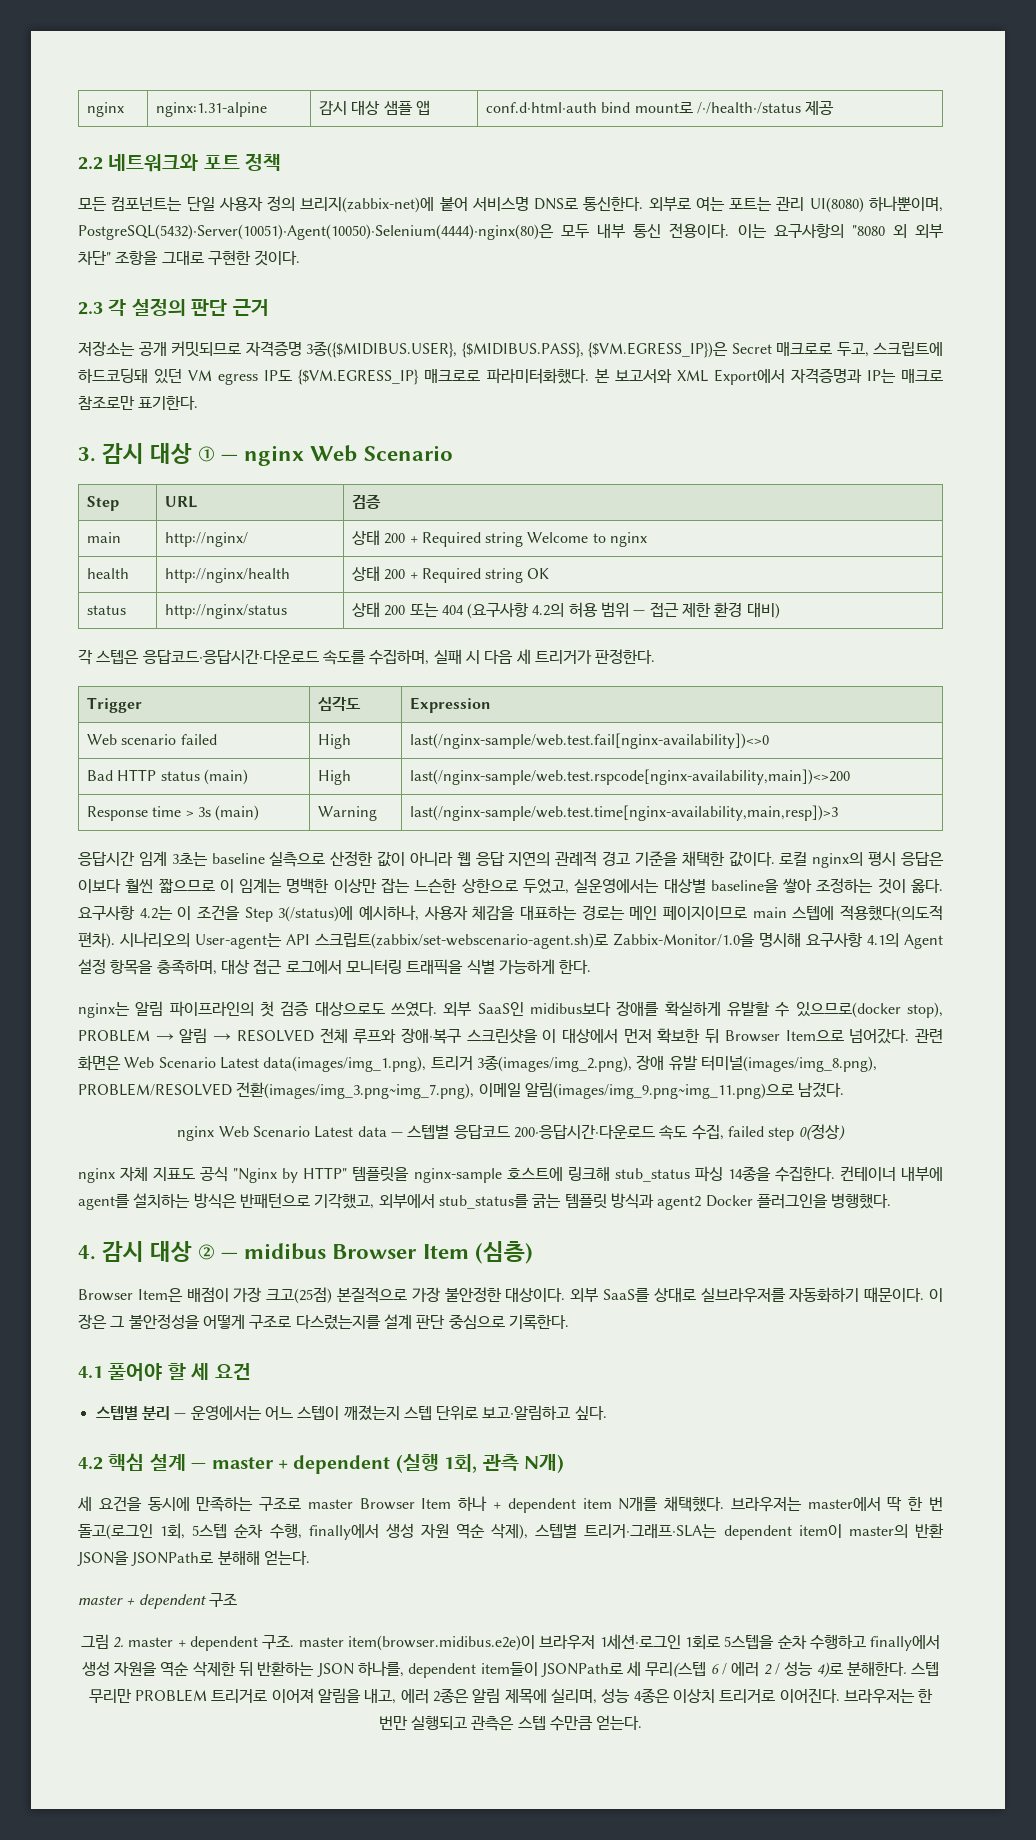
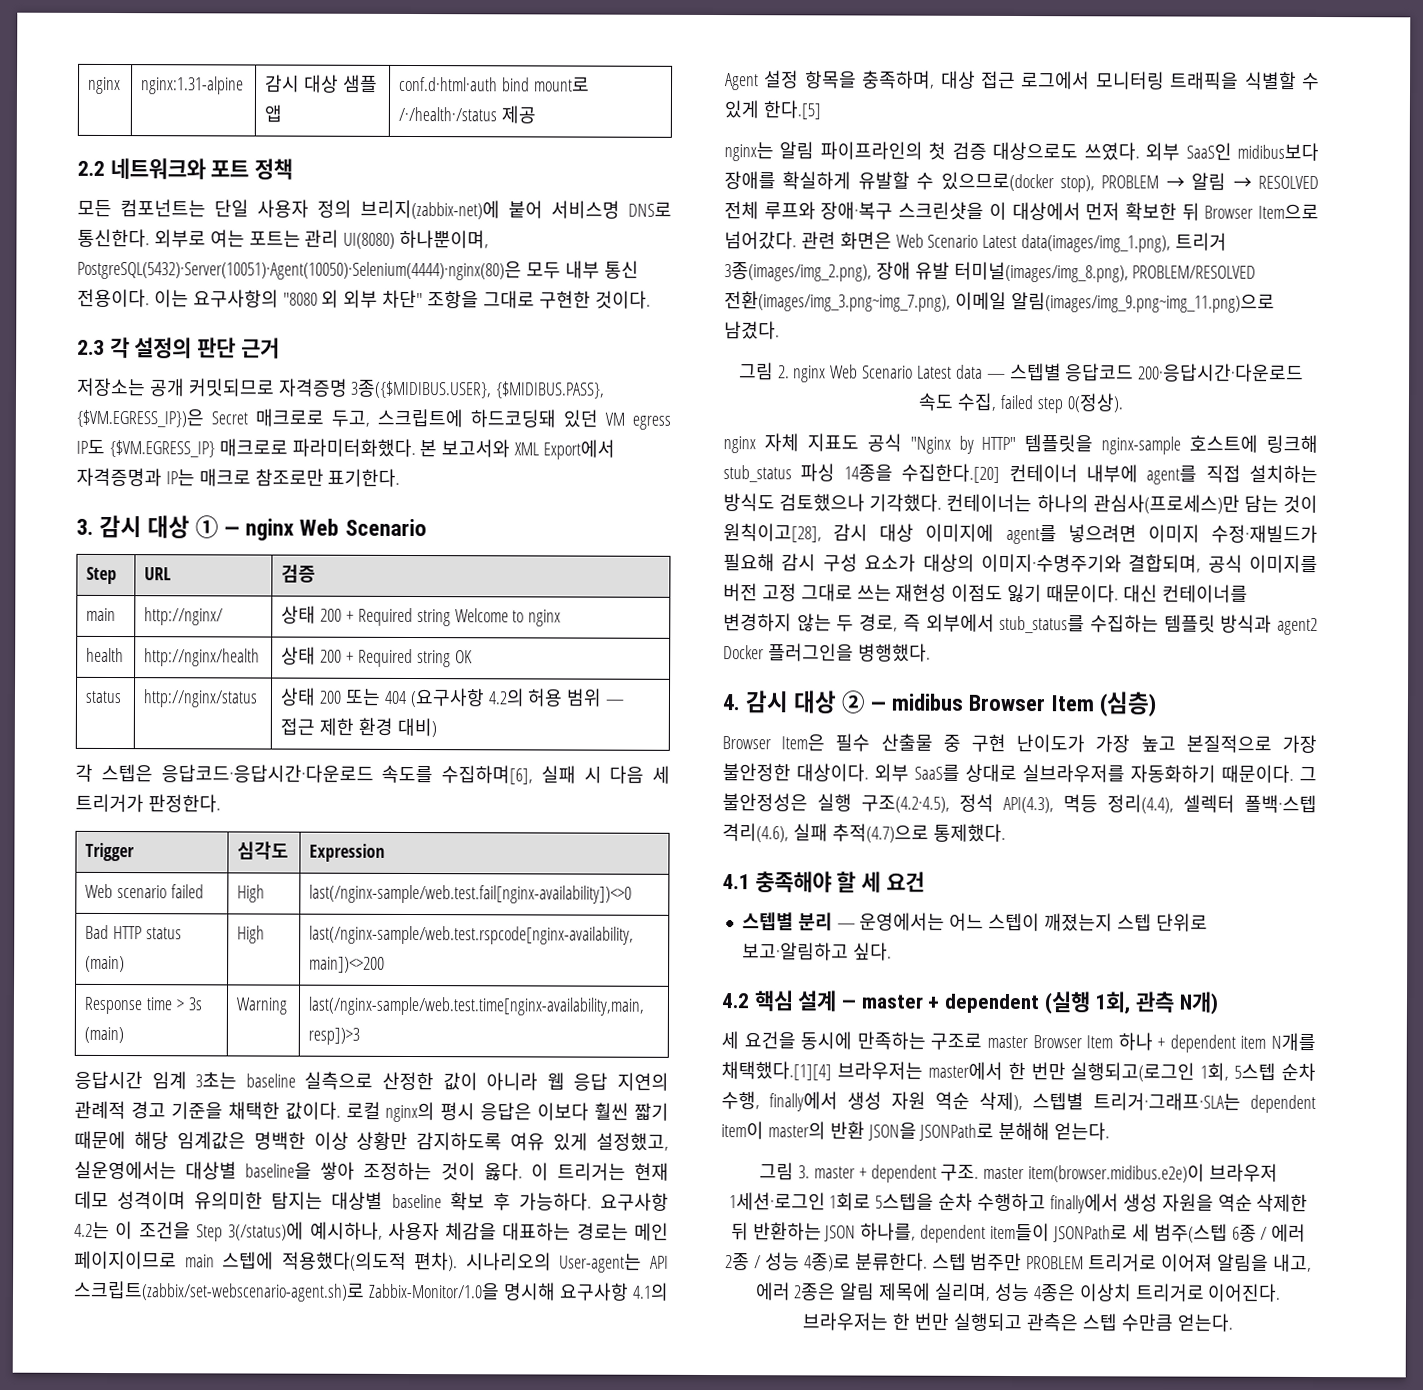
- 각 스텝은 응답코드·응답시간·다운로드 속도를 수집하며, 실패 시 다음 세 트리거가 판정한다.
+ 각 스텝은 응답코드·응답시간·다운로드 속도를 수집하며[6], 실패 시 다음 세 트리거가 판정한다.
- 로컬 nginx의 평시 응답은 이보다 훨씬 짧으므로 이 임계는 명백한 이상만 잡는 느슨한 상한으로 두었고, 실운영에서는 대상별 baseline을 쌓아 조정하는 것이 옳다.
+ 로컬 nginx의 평시 응답은 이보다 훨씬 짧기 때문에 해당 임계값은 명백한 이상 상황만 감지하도록 여유 있게 설정했고, 실운영에서는 대상별 baseline을 쌓아 조정하는 것이 옳다.
+ 이 트리거는 현재 데모 성격이며 유의미한 탐지는 대상별 baseline 확보 후 가능하다.
- 시나리오의 User-agent는 API 스크립트(zabbix/set-webscenario-agent.sh)로 Zabbix-Monitor/1.0을 명시해 요구사항 4.1의 Agent 설정 항목을 충족하며, 대상 접근 로그에서 모니터링 트래픽을 식별 가능하게 한다.
+ 시나리오의 User-agent는 API 스크립트(zabbix/set-webscenario-agent.sh)로 Zabbix-Monitor/1.0을 명시해 요구사항 4.1의 Agent 설정 항목을 충족하며, 대상 접근 로그에서 모니터링 트래픽을 식별할 수 있게 한다.[5]
- nginx Web Scenario Latest data — 스텝별 응답코드 200·응답시간·다운로드 속도 수집, failed step 0(정상)
+ 그림 2. nginx Web Scenario Latest data — 스텝별 응답코드 200·응답시간·다운로드 속도 수집, failed step 0(정상).
- nginx 자체 지표도 공식 "Nginx by HTTP" 템플릿을 nginx-sample 호스트에 링크해 stub_status 파싱 14종을 수집한다. 컨테이너 내부에 agent를 설치하는 방식은 반패턴으로 기각했고, 외부에서 stub_status를 긁는 템플릿 방식과 agent2 Docker 플러그인을 병행했다.
+ nginx 자체 지표도 공식 "Nginx by HTTP" 템플릿을 nginx-sample 호스트에 링크해 stub_status 파싱 14종을 수집한다.[20] 컨테이너 내부에 agent를 직접 설치하는 방식도 검토했으나 기각했다. 컨테이너는 하나의 관심사(프로세스)만 담는 것이 원칙이고[28], 감시 대상 이미지에 agent를 넣으려면 이미지 수정·재빌드가 필요해 감시 구성 요소가 대상의 이미지·수명주기와 결합되며, 공식 이미지를 버전 고정 그대로 쓰는 재현성 이점도 잃기 때문이다. 대신 컨테이너를 변경하지 않는 두 경로, 즉 외부에서 stub_status를 수집하는 템플릿 방식과 agent2 Docker 플러그인을 병행했다.
- Browser Item은 배점이 가장 크고(25점) 본질적으로 가장 불안정한 대상이다.
+ Browser Item은 필수 산출물 중 구현 난이도가 가장 높고 본질적으로 가장 불안정한 대상이다.
- 이 장은 그 불안정성을 어떻게 구조로 다스렸는지를 설계 판단 중심으로 기록한다.
+ 그 불안정성은 실행 구조(4.2·4.5), 정석 API(4.3), 멱등 정리(4.4), 셀렉터 폴백·스텝 격리(4.6), 실패 추적(4.7)으로 통제했다.
- 4.1 풀어야 할 세 요건
+ 4.1 충족해야 할 세 요건
- 세 요건을 동시에 만족하는 구조로 master Browser Item 하나 + dependent item N개를 채택했다. 브라우저는 master에서 딱 한 번 돌고(로그인 1회, 5스텝 순차 수행, finally에서 생성 자원 역순 삭제), 스텝별 트리거·그래프·SLA는 dependent item이 master의 반환 JSON을 JSONPath로 분해해 얻는다.
+ 세 요건을 동시에 만족하는 구조로 master Browser Item 하나 + dependent item N개를 채택했다.[1][4] 브라우저는 master에서 한 번만 실행되고(로그인 1회, 5스텝 순차 수행, finally에서 생성 자원 역순 삭제), 스텝별 트리거·그래프·SLA는 dependent item이 master의 반환 JSON을 JSONPath로 분해해 얻는다.
- master + dependent 구조
- 그림 2. master + dependent 구조. master item(browser.midibus.e2e)이 브라우저 1세션·로그인 1회로 5스텝을 순차 수행하고 finally에서 생성 자원을 역순 삭제한 뒤 반환하는 JSON 하나를, dependent item들이 JSONPath로 세 무리(스텝 6 / 에러 2 / 성능 4)로 분해한다. 스텝 무리만 PROBLEM 트리거로 이어져 알림을 내고, 에러 2종은 알림 제목에 실리며, 성능 4종은 이상치 트리거로 이어진다.
+ 그림 3. master + dependent 구조. master item(browser.midibus.e2e)이 브라우저 1세션·로그인 1회로 5스텝을 순차 수행하고 finally에서 생성 자원을 역순 삭제한 뒤 반환하는 JSON 하나를, dependent item들이 JSONPath로 세 범주(스텝 6종 / 에러 2종 / 성능 4종)로 분류한다. 스텝 범주만 PROBLEM 트리거로 이어져 알림을 내고, 에러 2종은 알림 제목에 실리며, 성능 4종은 이상치 트리거로 이어진다.

